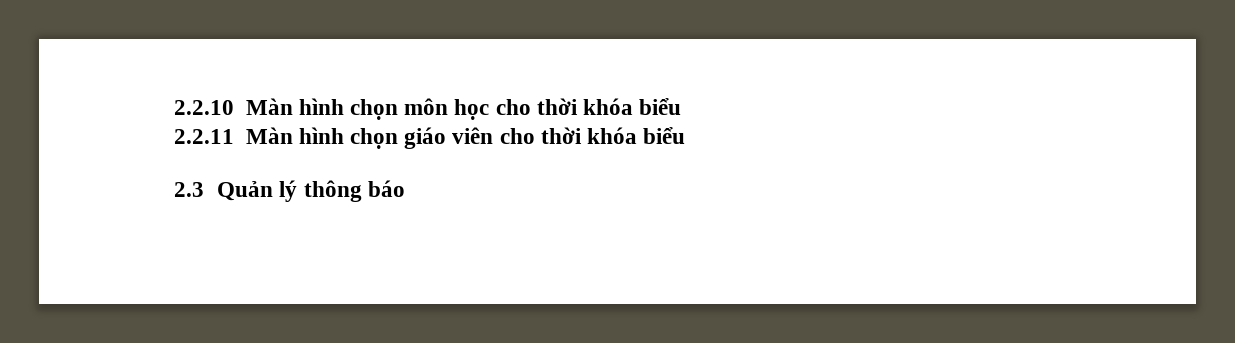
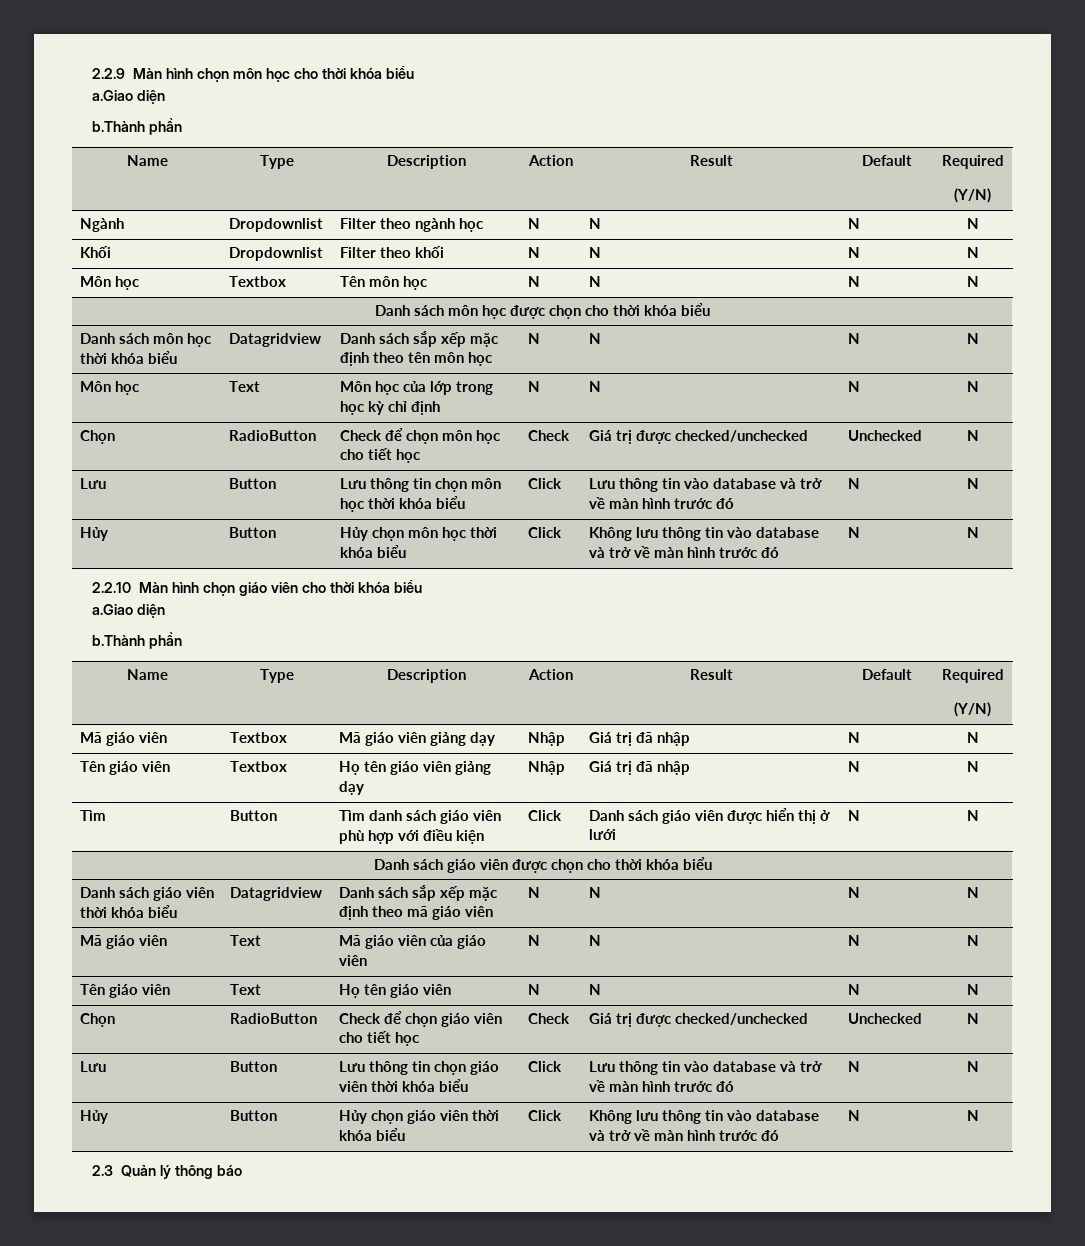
- 2.2.10 Màn hình chọn môn học cho thời khóa biểu
- 2.2.11 Màn hình chọn giáo viên cho thời khóa biểu
+ 2.2.9 Màn hình chọn môn học cho thời khóa biểu
+ a.Giao diện
+ b.Thành phần
+ Name | Type | Description | Action | Result | Default | Required
+ (Y/N)
+ Ngành | Dropdownlist | Filter theo ngành học | N | N | N | N
+ Khối | Dropdownlist | Filter theo khối | N | N | N | N
+ Môn học | Textbox | Tên môn học | N | N | N | N
+ Danh sách môn học được chọn cho thời khóa biểu
+ Danh sách môn học thời khóa biểu | Datagridview | Danh sách sắp xếp mặc định theo tên môn học | N | N | N | N
+ Môn học | Text | Môn học của lớp trong học kỳ chỉ định | N | N | N | N
+ Chọn | RadioButton | Check để chọn môn học cho tiết học | Check | Giá trị được checked/unchecked | Unchecked | N
+ Lưu | Button | Lưu thông tin chọn môn học thời khóa biểu | Click | Lưu thông tin vào database và trở về màn hình trước đó | N | N
+ Hủy | Button | Hủy chọn môn học thời khóa biểu | Click | Không lưu thông tin vào database và trở về màn hình trước đó | N | N
+ 2.2.10 Màn hình chọn giáo viên cho thời khóa biểu
+ a.Giao diện
+ b.Thành phần
+ Name | Type | Description | Action | Result | Default | Required
+ (Y/N)
+ Mã giáo viên | Textbox | Mã giáo viên giảng dạy | Nhập | Giá trị đã nhập | N | N
+ Tên giáo viên | Textbox | Họ tên giáo viên giảng dạy | Nhập | Giá trị đã nhập | N | N
+ Tìm | Button | Tìm danh sách giáo viên phù hợp với điều kiện | Click | Danh sách giáo viên được hiển thị ở lưới | N | N
+ Danh sách giáo viên được chọn cho thời khóa biểu
+ Danh sách giáo viên thời khóa biểu | Datagridview | Danh sách sắp xếp mặc định theo mã giáo viên | N | N | N | N
+ Mã giáo viên | Text | Mã giáo viên của giáo viên | N | N | N | N
+ Tên giáo viên | Text | Họ tên giáo viên | N | N | N | N
+ Chọn | RadioButton | Check để chọn giáo viên cho tiết học | Check | Giá trị được checked/unchecked | Unchecked | N
+ Lưu | Button | Lưu thông tin chọn giáo viên thời khóa biểu | Click | Lưu thông tin vào database và trở về màn hình trước đó | N | N
+ Hủy | Button | Hủy chọn giáo viên thời khóa biểu | Click | Không lưu thông tin vào database và trở về màn hình trước đó | N | N

